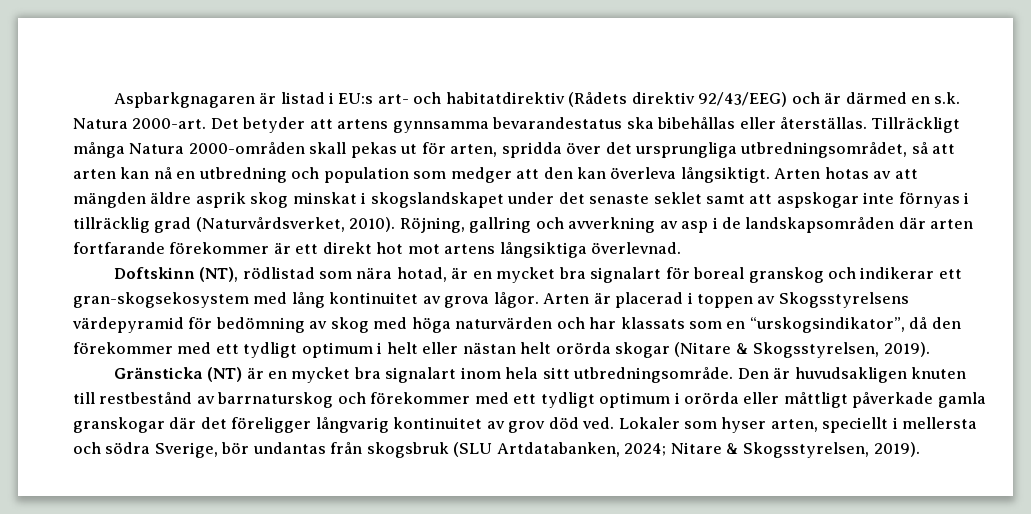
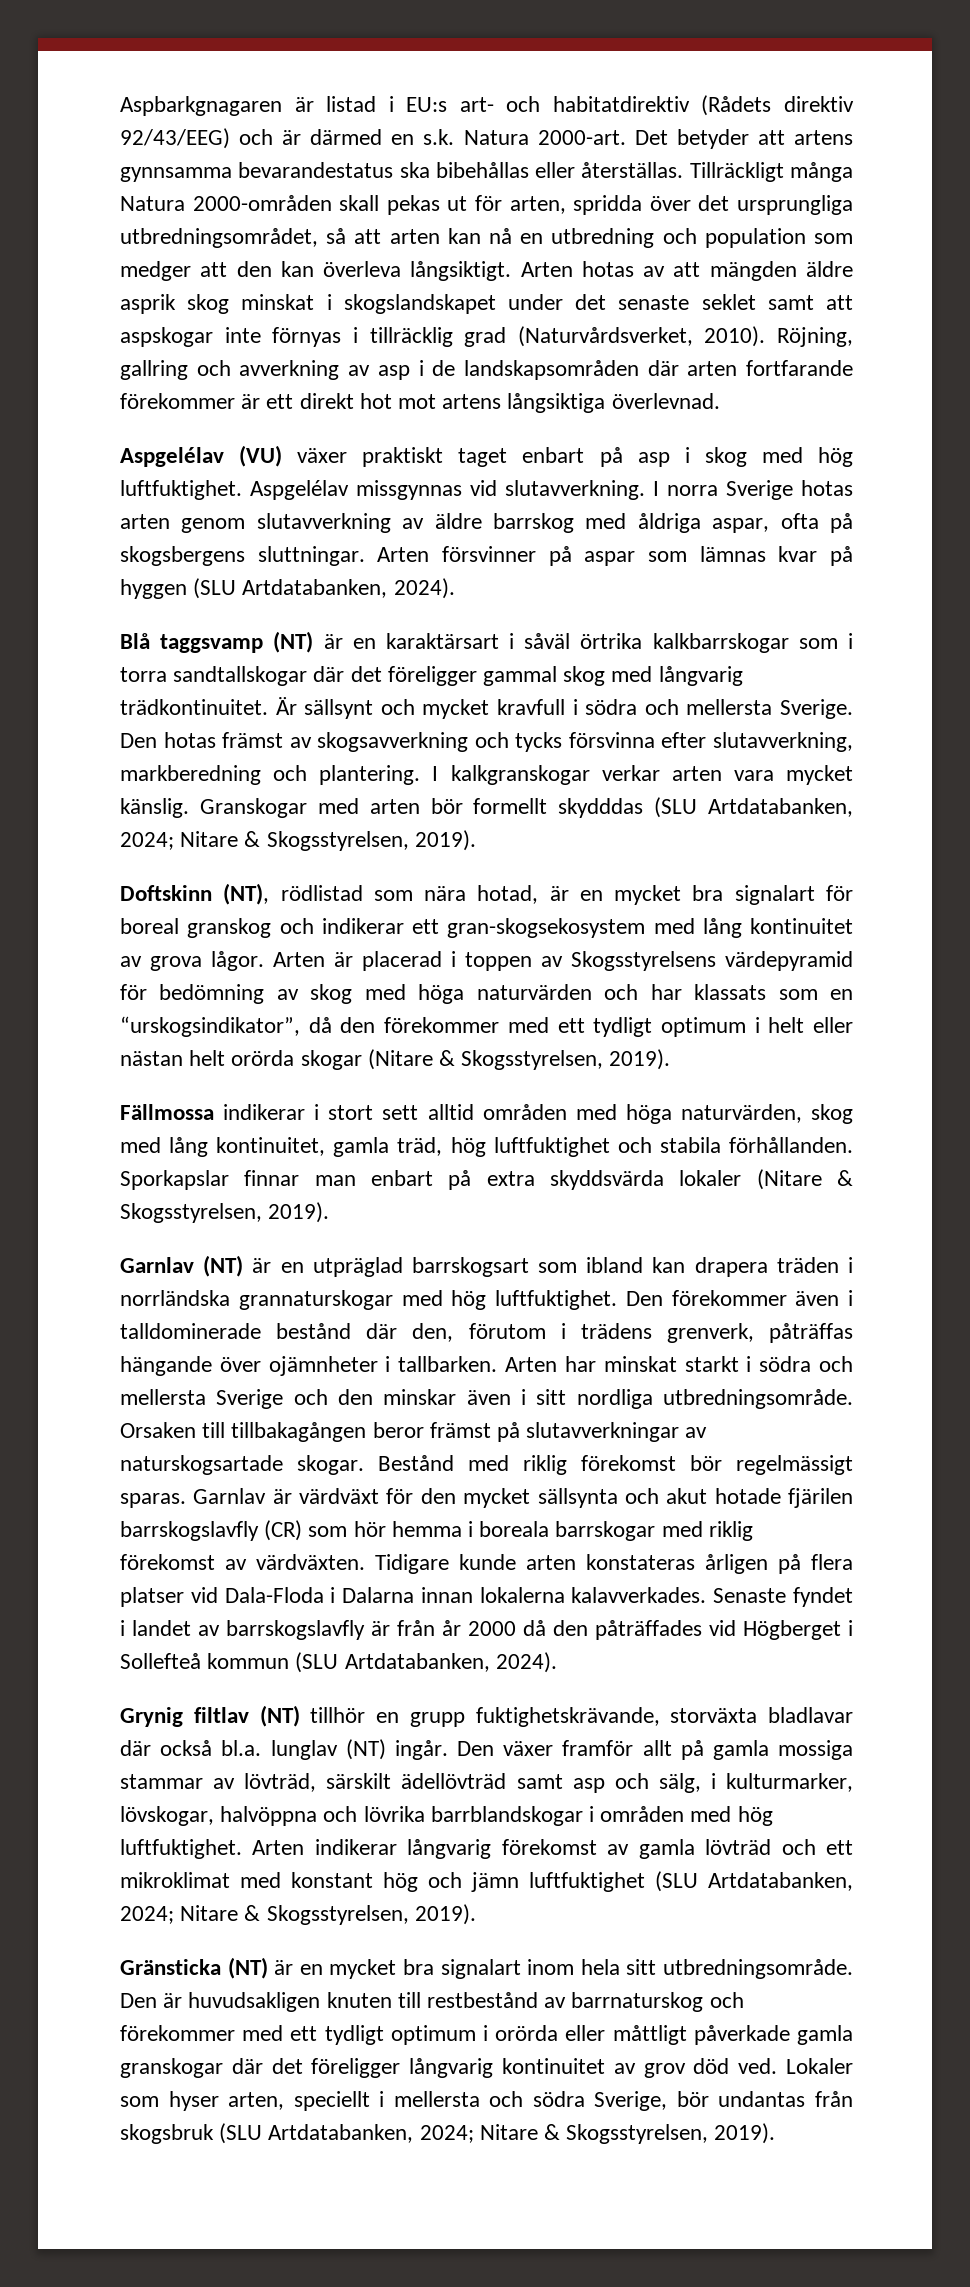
+ Aspgelélav (VU) växer praktiskt taget enbart på asp i skog med hög luftfuktighet. Aspgelélav missgynnas vid slutavverkning. I norra Sverige hotas arten genom slutavverkning av äldre barrskog med åldriga aspar, ofta på skogsbergens sluttningar. Arten försvinner på aspar som lämnas kvar på hyggen (SLU Artdatabanken, 2024).
+ Blå taggsvamp (NT) är en karaktärsart i såväl örtrika kalkbarrskogar som i torra sandtallskogar där det föreligger gammal skog med långvarig trädkontinuitet. Är sällsynt och mycket kravfull i södra och mellersta Sverige. Den hotas främst av skogsavverkning och tycks försvinna efter slutavverkning, markberedning och plantering. I kalkgranskogar verkar arten vara mycket känslig. Granskogar med arten bör formellt skydddas (SLU Artdatabanken, 2024; Nitare & Skogsstyrelsen, 2019).
+ Fällmossa indikerar i stort sett alltid områden med höga naturvärden, skog med lång kontinuitet, gamla träd, hög luftfuktighet och stabila förhållanden. Sporkapslar finnar man enbart på extra skyddsvärda lokaler (Nitare & Skogsstyrelsen, 2019).
+ Garnlav (NT) är en utpräglad barrskogsart som ibland kan drapera träden i norrländska grannaturskogar med hög luftfuktighet. Den förekommer även i talldominerade bestånd där den, förutom i trädens grenverk, påträffas hängande över ojämnheter i tallbarken. Arten har minskat starkt i södra och mellersta Sverige och den minskar även i sitt nordliga utbredningsområde. Orsaken till tillbakagången beror främst på slutavverkningar av naturskogsartade skogar. Bestånd med riklig förekomst bör regelmässigt sparas. Garnlav är värdväxt för den mycket sällsynta och akut hotade fjärilen barrskogslavfly (CR) som hör hemma i boreala barrskogar med riklig förekomst av värdväxten. Tidigare kunde arten konstateras årligen på flera platser vid Dala-Floda i Dalarna innan lokalerna kalavverkades. Senaste fyndet i landet av barrskogslavfly är från år 2000 då den påträffades vid Högberget i Sollefteå kommun (SLU Artdatabanken, 2024).
+ Grynig filtlav (NT) tillhör en grupp fuktighetskrävande, storväxta bladlavar där också bl.a. lunglav (NT) ingår. Den växer framför allt på gamla mossiga stammar av lövträd, särskilt ädellövträd samt asp och sälg, i kulturmarker, lövskogar, halvöppna och lövrika barrblandskogar i områden med hög luftfuktighet. Arten indikerar långvarig förekomst av gamla lövträd och ett mikroklimat med konstant hög och jämn luftfuktighet (SLU Artdatabanken, 2024; Nitare & Skogsstyrelsen, 2019).

